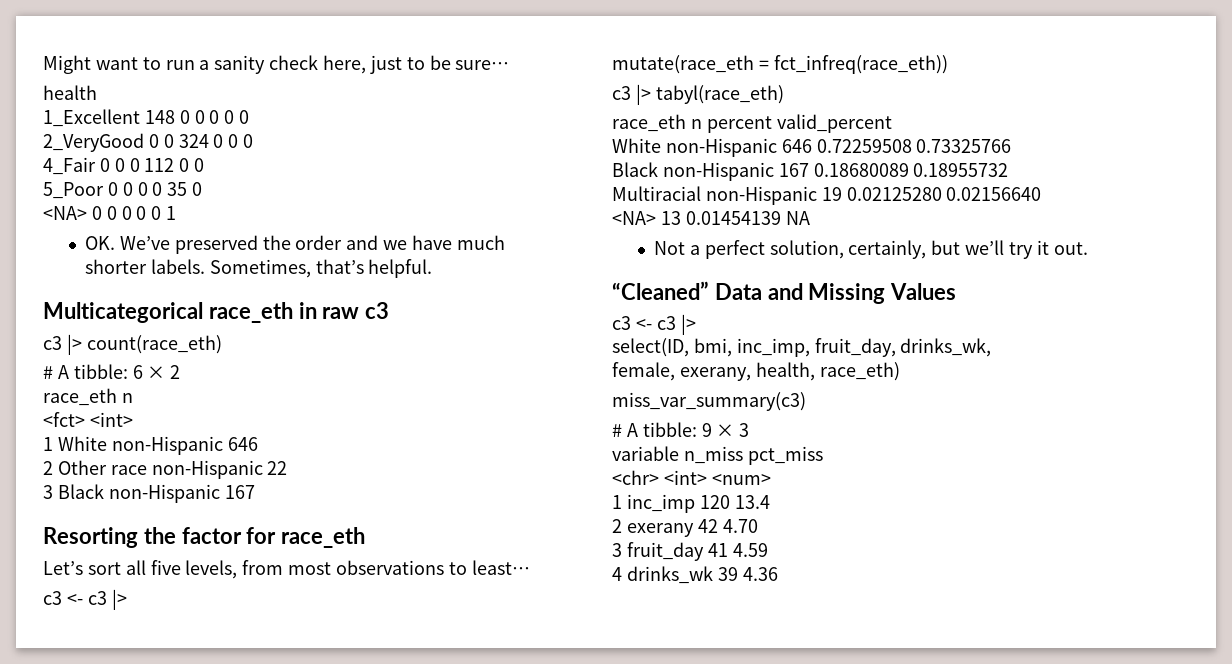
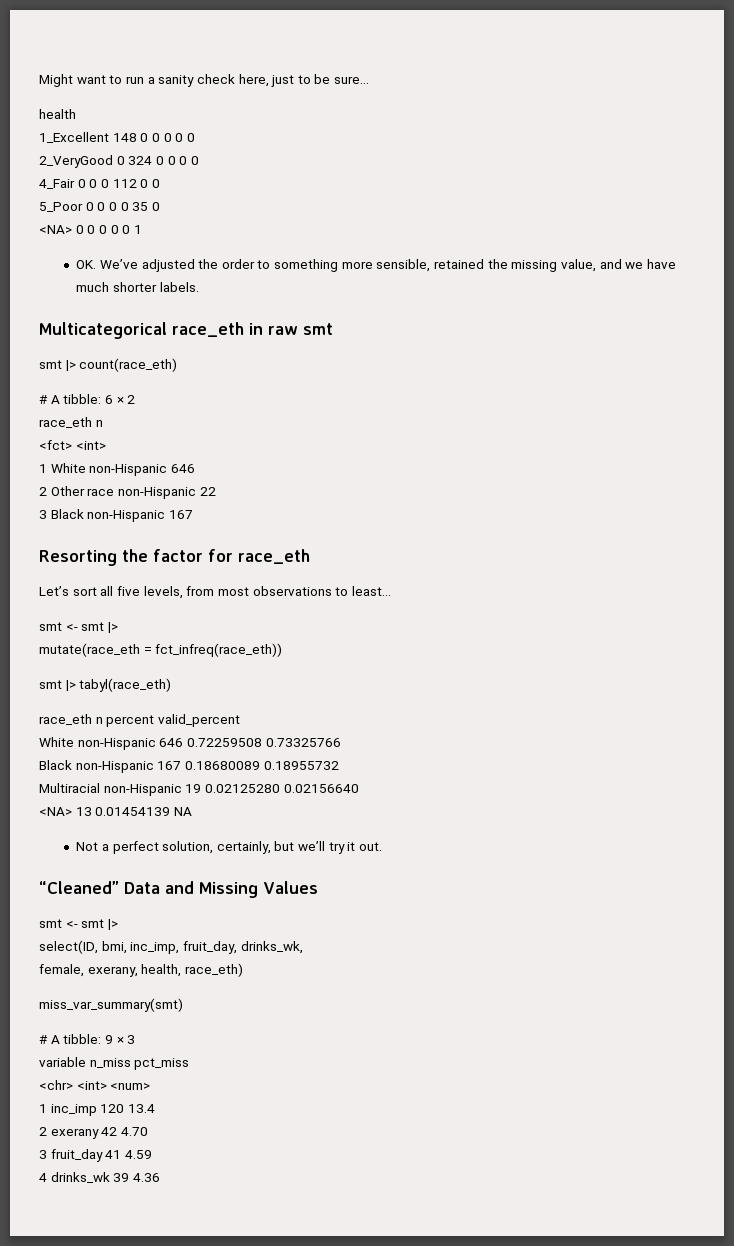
- 2_VeryGood 0 0 324 0 0 0
+ 2_VeryGood 0 324 0 0 0 0
- OK. We’ve preserved the order and we have much shorter labels. Sometimes, that’s helpful.
+ OK. We’ve adjusted the order to something more sensible, retained the missing value, and we have much shorter labels.
- Multicategorical race_eth in raw c3
- c3 |> count(race_eth)
+ Multicategorical race_eth in raw smt
+ smt |> count(race_eth)
  Let’s sort all five levels, from most observations to least…
- c3 <- c3 |>
+ smt <- smt |>
- c3 |> tabyl(race_eth)
+ smt |> tabyl(race_eth)
  “Cleaned” Data and Missing Values
- c3 <- c3 |>
+ smt <- smt |>
- miss_var_summary(c3)
+ miss_var_summary(smt)

